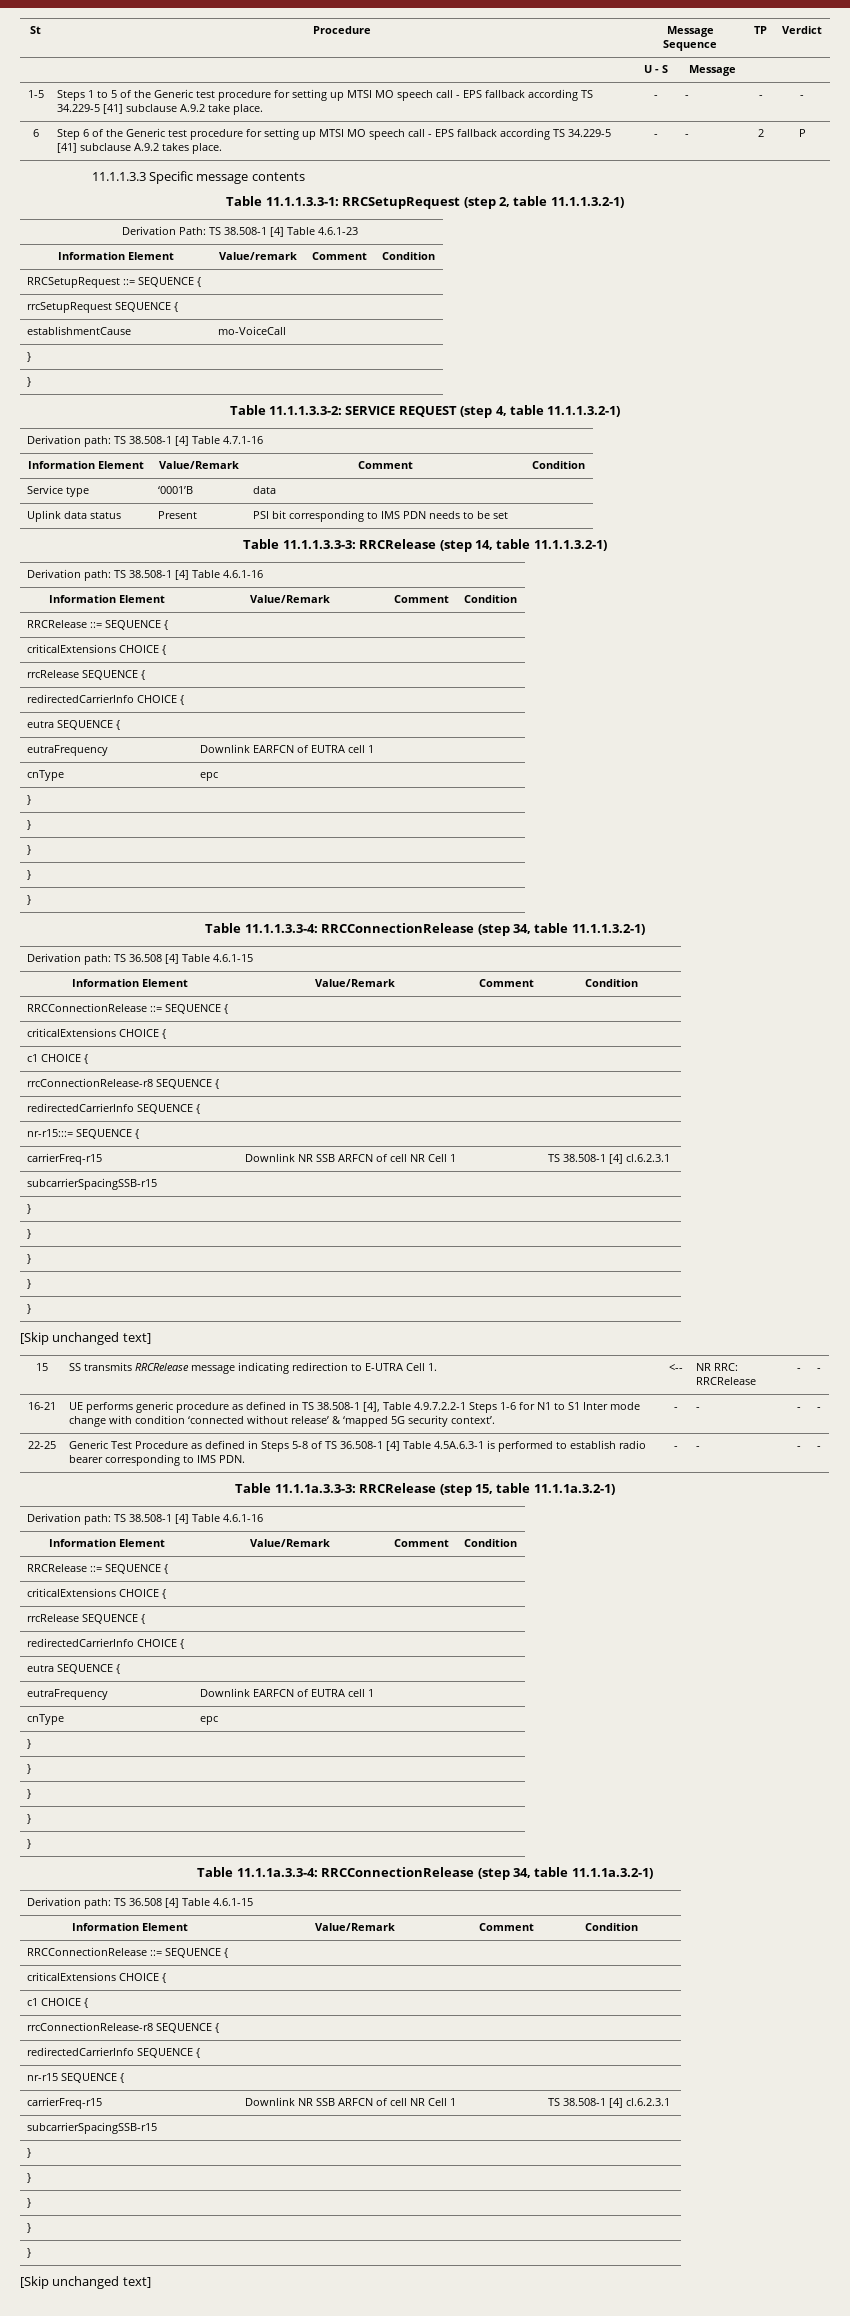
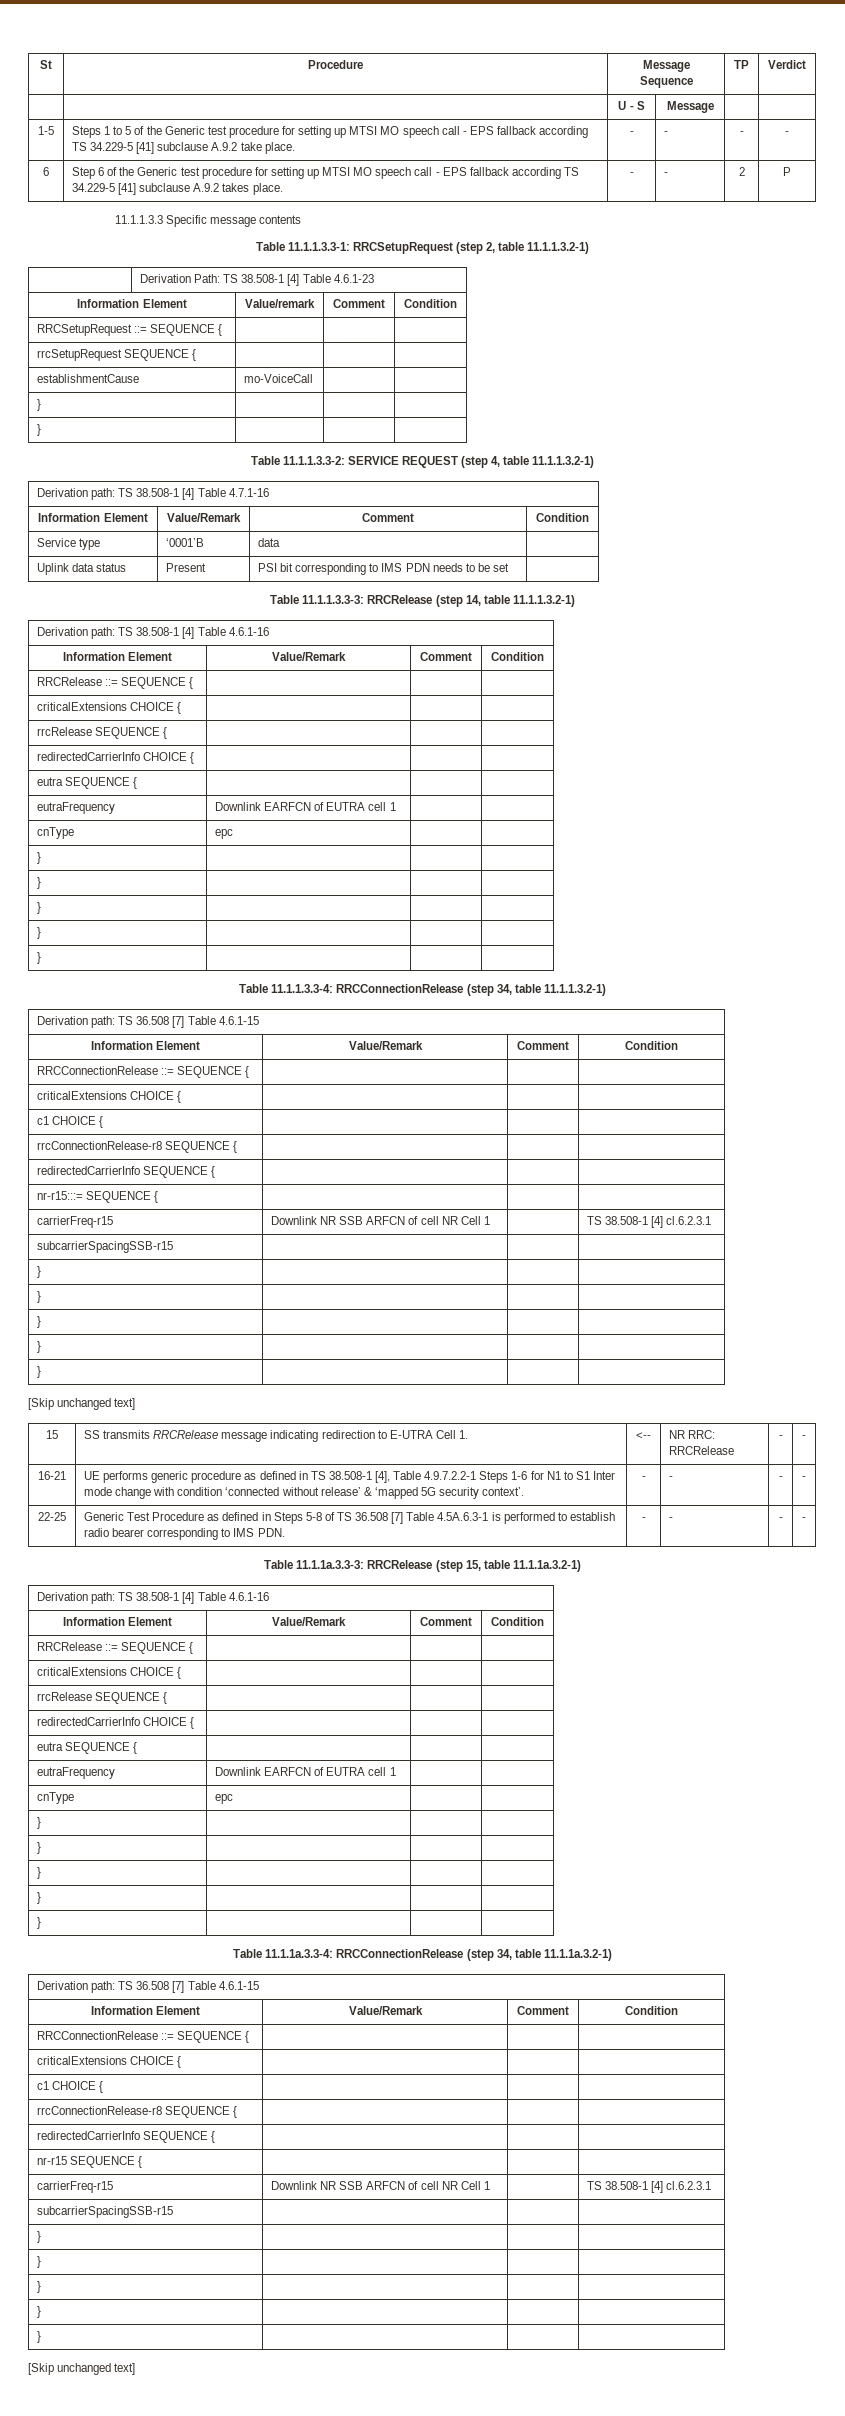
  Table 11.1.1.3.3-4: RRCConnectionRelease (step 34, table 11.1.1.3.2-1)
- Derivation path: TS 36.508 [4] Table 4.6.1-15
+ Derivation path: TS 36.508 [7] Table 4.6.1-15
- 22-25 | Generic Test Procedure as defined in Steps 5-8 of TS 36.508-1 [4] Table 4.5A.6.3-1 is performed to establish radio bearer corresponding to IMS PDN. | - | - | - | -
+ 22-25 | Generic Test Procedure as defined in Steps 5-8 of TS 36.508 [7] Table 4.5A.6.3-1 is performed to establish radio bearer corresponding to IMS PDN. | - | - | - | -
  Table 11.1.1a.3.3-4: RRCConnectionRelease (step 34, table 11.1.1a.3.2-1)
- Derivation path: TS 36.508 [4] Table 4.6.1-15
+ Derivation path: TS 36.508 [7] Table 4.6.1-15

